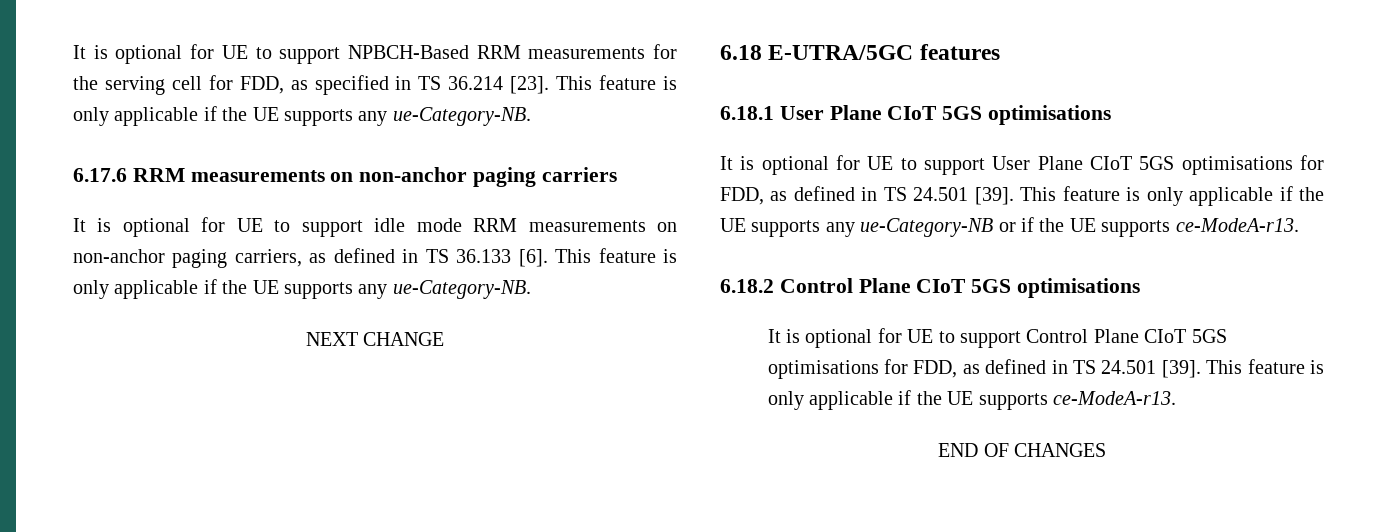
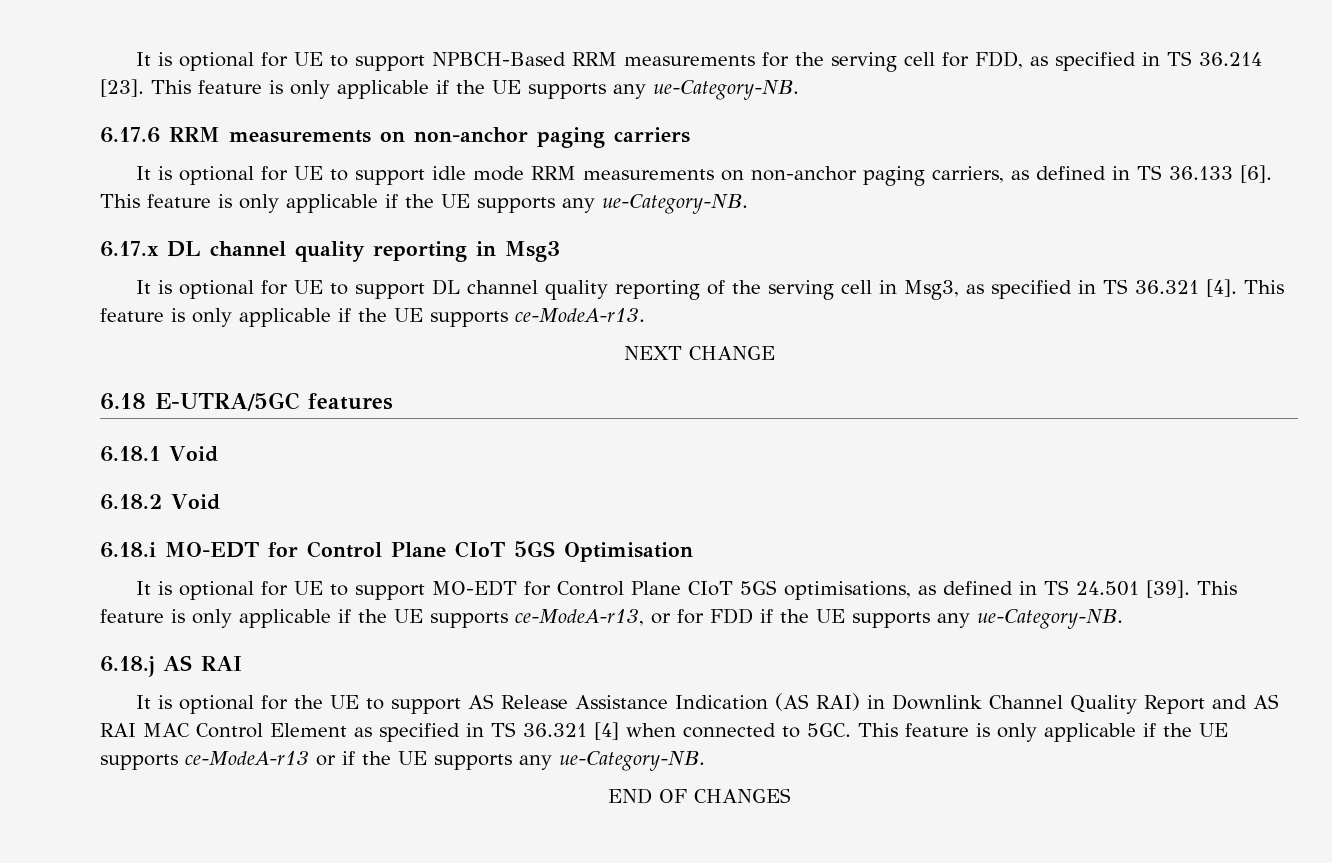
+ 6.17.x DL channel quality reporting in Msg3
+ It is optional for UE to support DL channel quality reporting of the serving cell in Msg3, as specified in TS 36.321 [4]. This feature is only applicable if the UE supports ce-ModeA-r13.
- 6.18.1 User Plane CIoT 5GS optimisations
- It is optional for UE to support User Plane CIoT 5GS optimisations for FDD, as defined in TS 24.501 [39].
+ 6.18.1 Void
+ 6.18.2 Void
+ 6.18.i MO-EDT for Control Plane CIoT 5GS Optimisation
+ It is optional for UE to support MO-EDT for Control Plane CIoT 5GS optimisations, as defined in TS 24.501 [39].
- This feature is only applicable if the UE supports any ue-Category-NB or if the UE supports ce-ModeA-r13.
- 6.18.2 Control Plane CIoT 5GS optimisations
- It is optional for UE to support Control Plane CIoT 5GS optimisations for FDD, as defined in TS 24.501 [39]. This feature is only applicable if the UE supports ce-ModeA-r13.
+ This feature is only applicable if the UE supports ce-ModeA-r13, or for FDD if the UE supports any ue-Category-NB.
+ 6.18.j AS RAI
+ It is optional for the UE to support AS Release Assistance Indication (AS RAI) in Downlink Channel Quality Report and AS RAI MAC Control Element as specified in TS 36.321 [4] when connected to 5GC. This feature is only applicable if the UE supports ce-ModeA-r13 or if the UE supports any ue-Category-NB.

